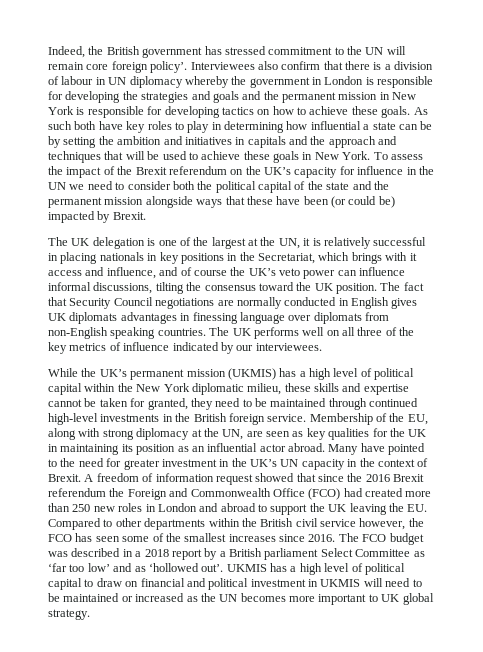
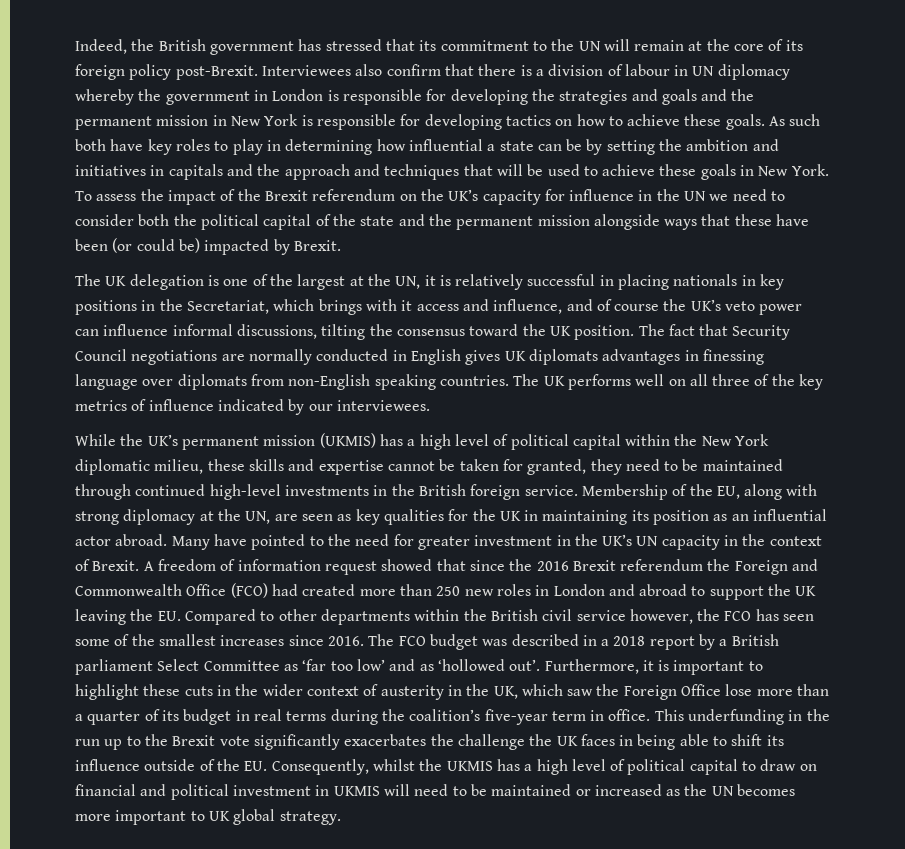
- Indeed, the British government has stressed commitment to the UN will remain core foreign policy’.
+ Indeed, the British government has stressed that its commitment to the UN will remain at the core of its foreign policy post-Brexit.
- UKMIS has a high level of political capital to draw on financial and political investment in UKMIS will need to be maintained or increased as the UN becomes more important to UK global strategy.
+ Furthermore, it is important to highlight these cuts in the wider context of austerity in the UK, which saw the Foreign Office lose more than a quarter of its budget in real terms during the coalition’s five-year term in office. This underfunding in the run up to the Brexit vote significantly exacerbates the challenge the UK faces in being able to shift its influence outside of the EU. Consequently, whilst the UKMIS has a high level of political capital to draw on financial and political investment in UKMIS will need to be maintained or increased as the UN becomes more important to UK global strategy.

